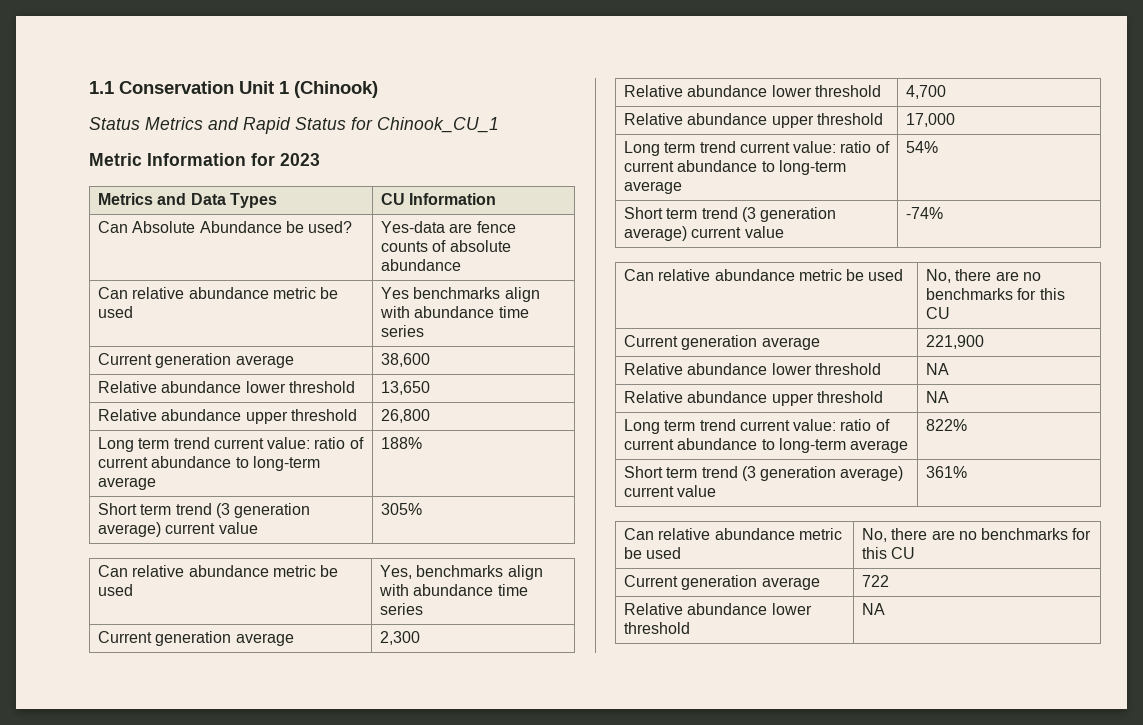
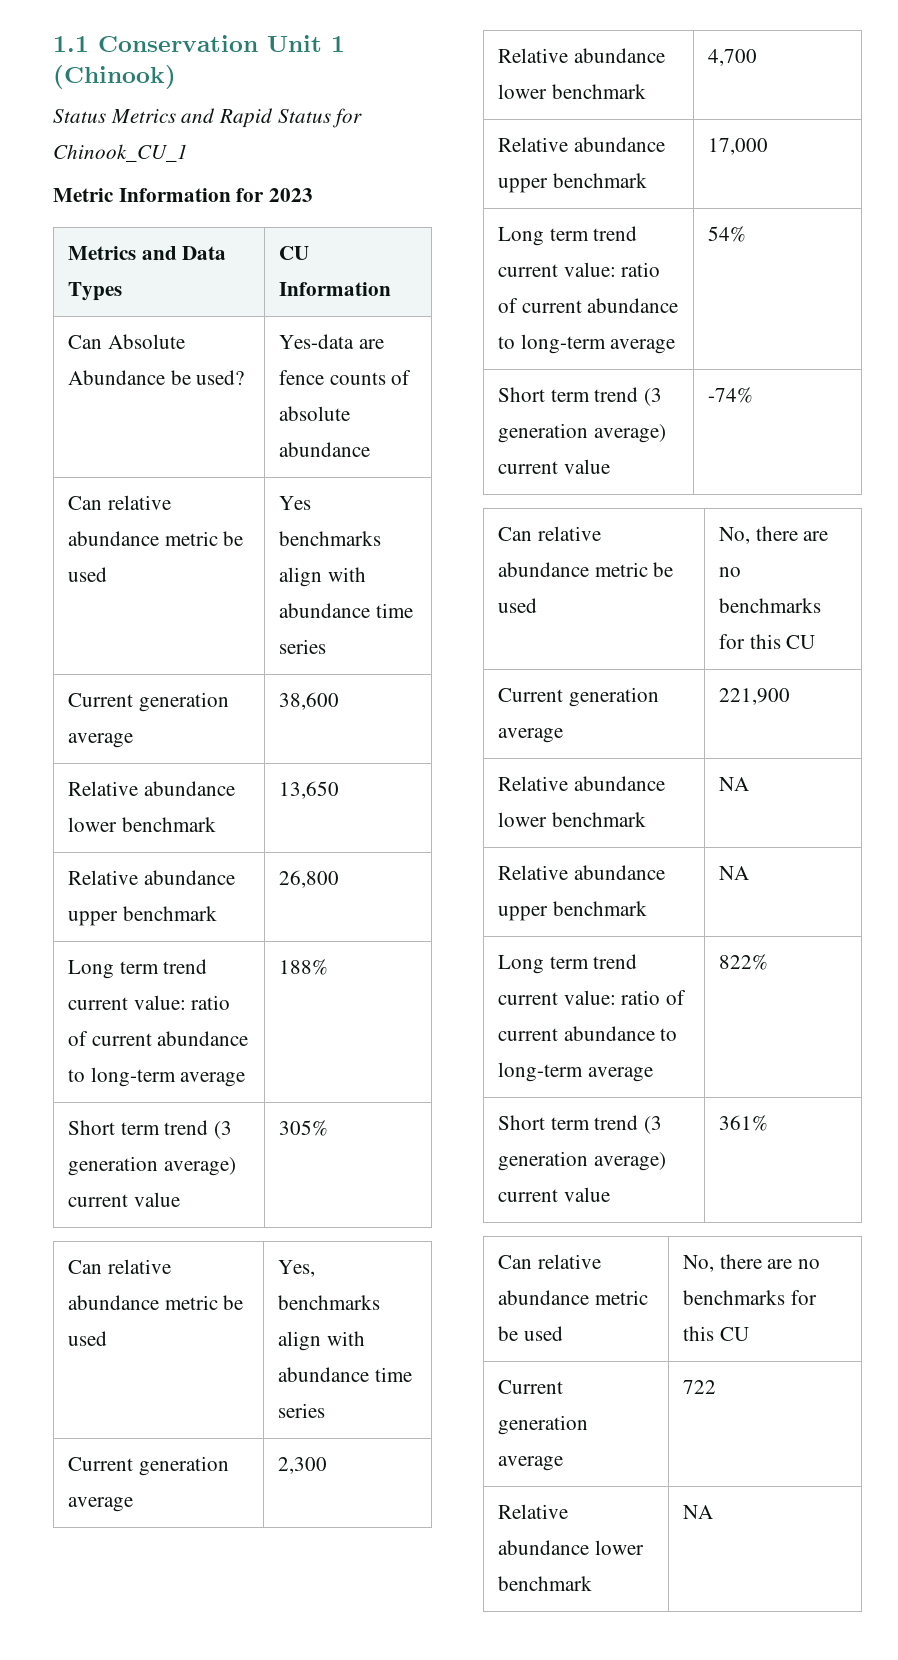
- Relative abundance lower threshold | 13,650
+ Relative abundance lower benchmark | 13,650
- Relative abundance upper threshold | 26,800
+ Relative abundance upper benchmark | 26,800
- Relative abundance lower threshold | 4,700
+ Relative abundance lower benchmark | 4,700
- Relative abundance upper threshold | 17,000
+ Relative abundance upper benchmark | 17,000
  Current generation average | 221,900
- Relative abundance lower threshold | NA
+ Relative abundance lower benchmark | NA
- Relative abundance upper threshold | NA
+ Relative abundance upper benchmark | NA
  Current generation average | 722
- Relative abundance lower threshold | NA
+ Relative abundance lower benchmark | NA

